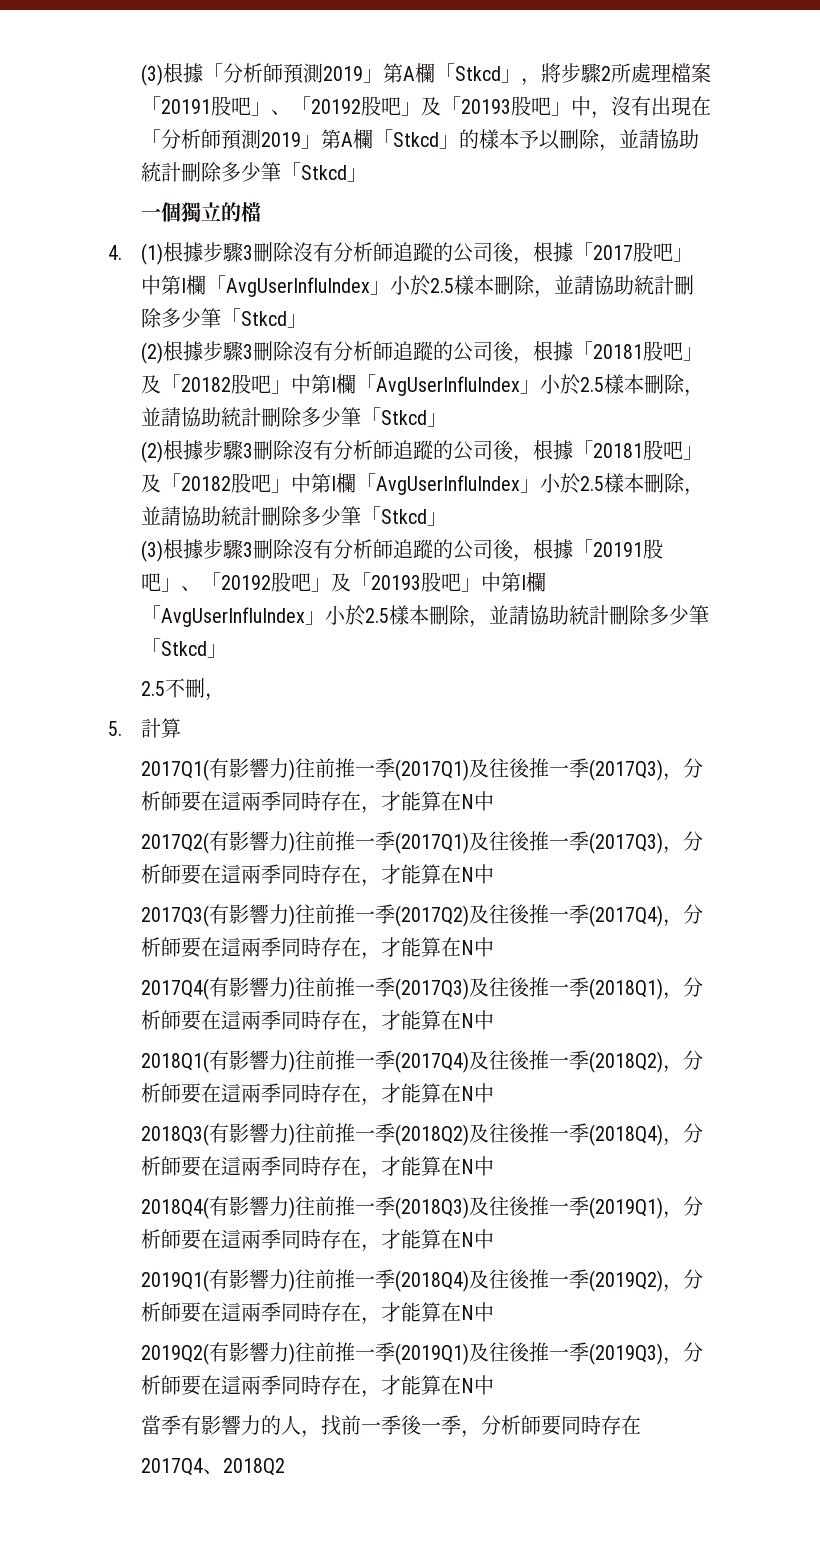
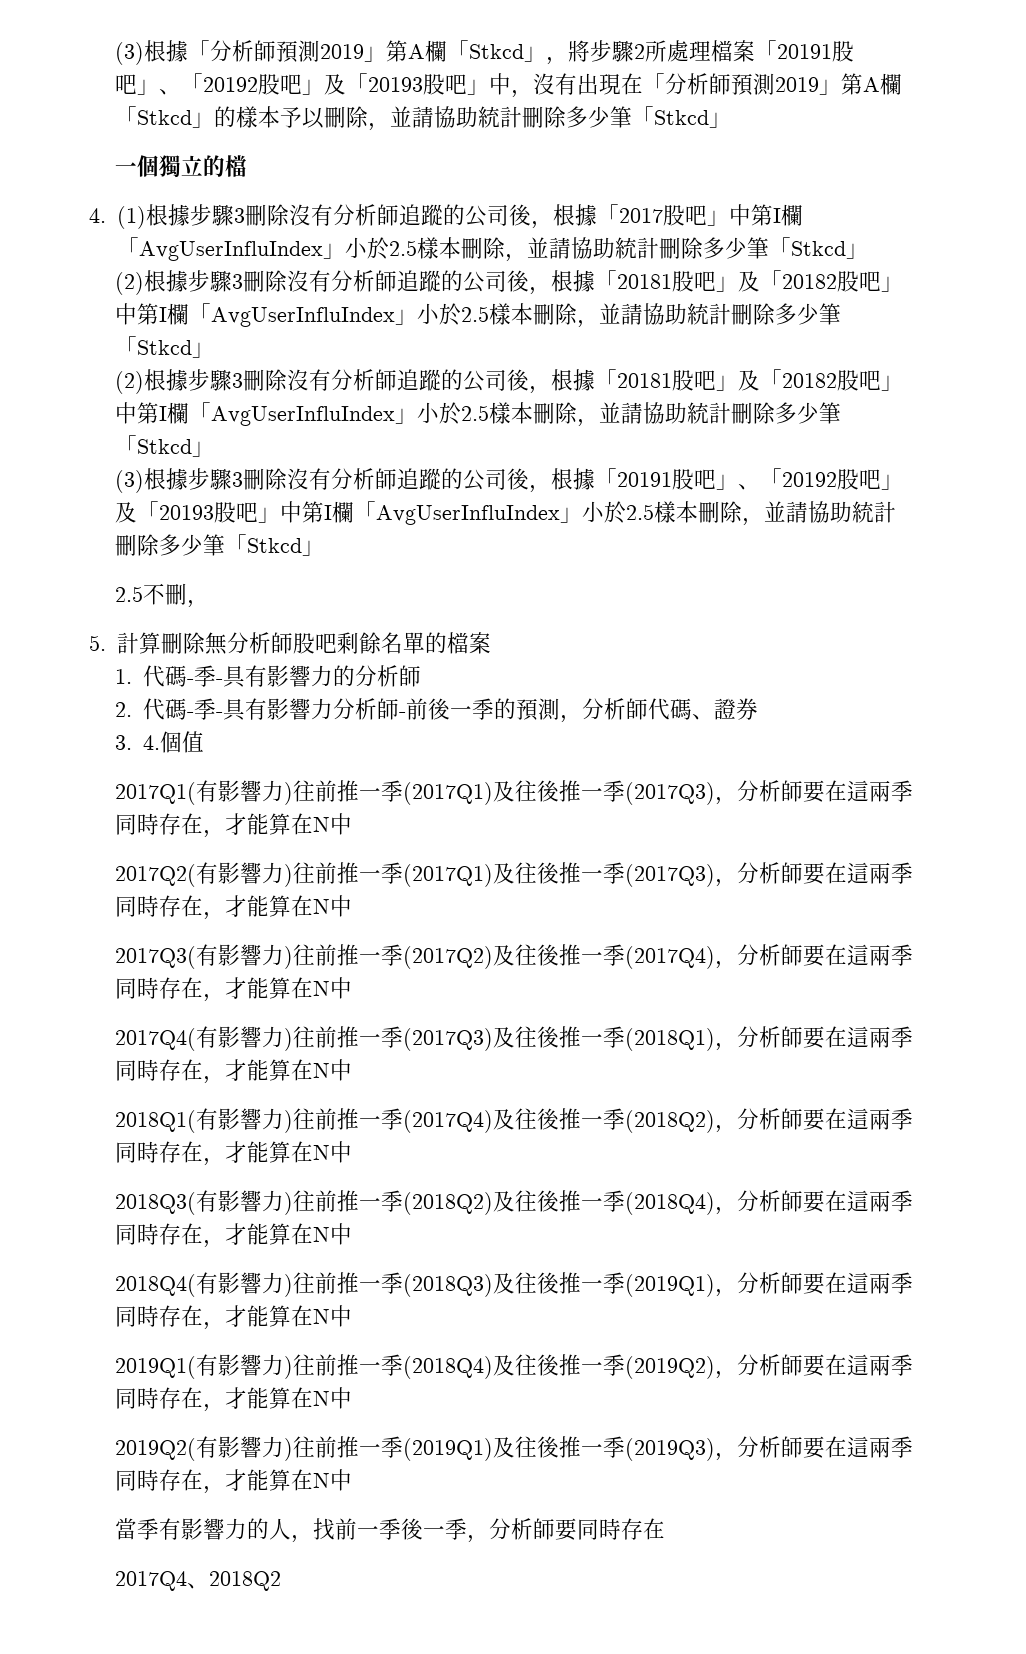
- 5.計算
+ 5.計算刪除無分析師股吧剩餘名單的檔案
+ 1.代碼-季-具有影響力的分析師
+ 2.代碼-季-具有影響力分析師-前後一季的預測，分析師代碼、證券
+ 3. 4.個值

